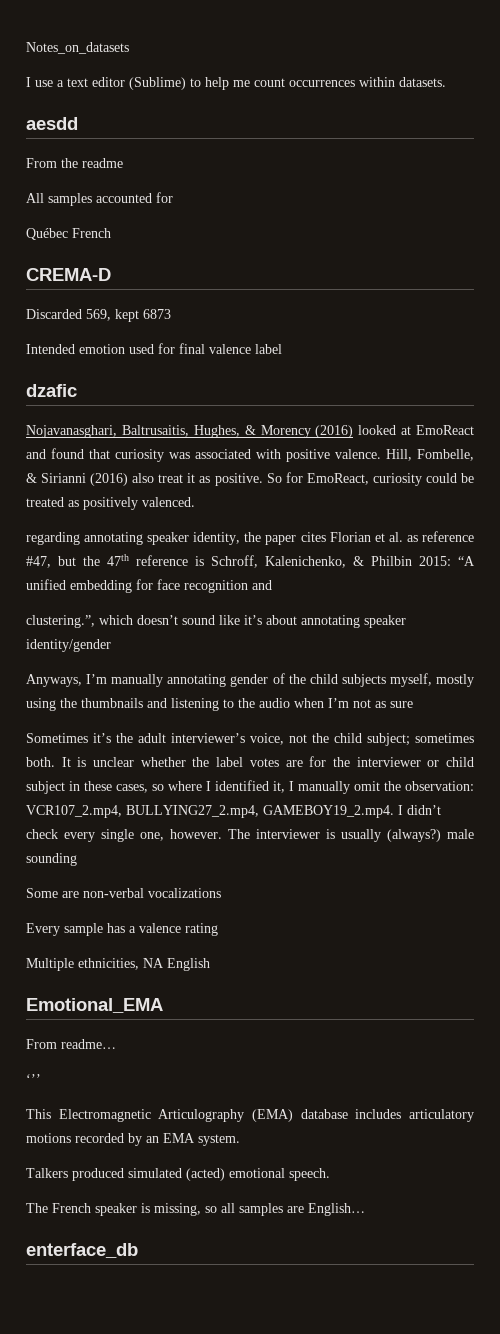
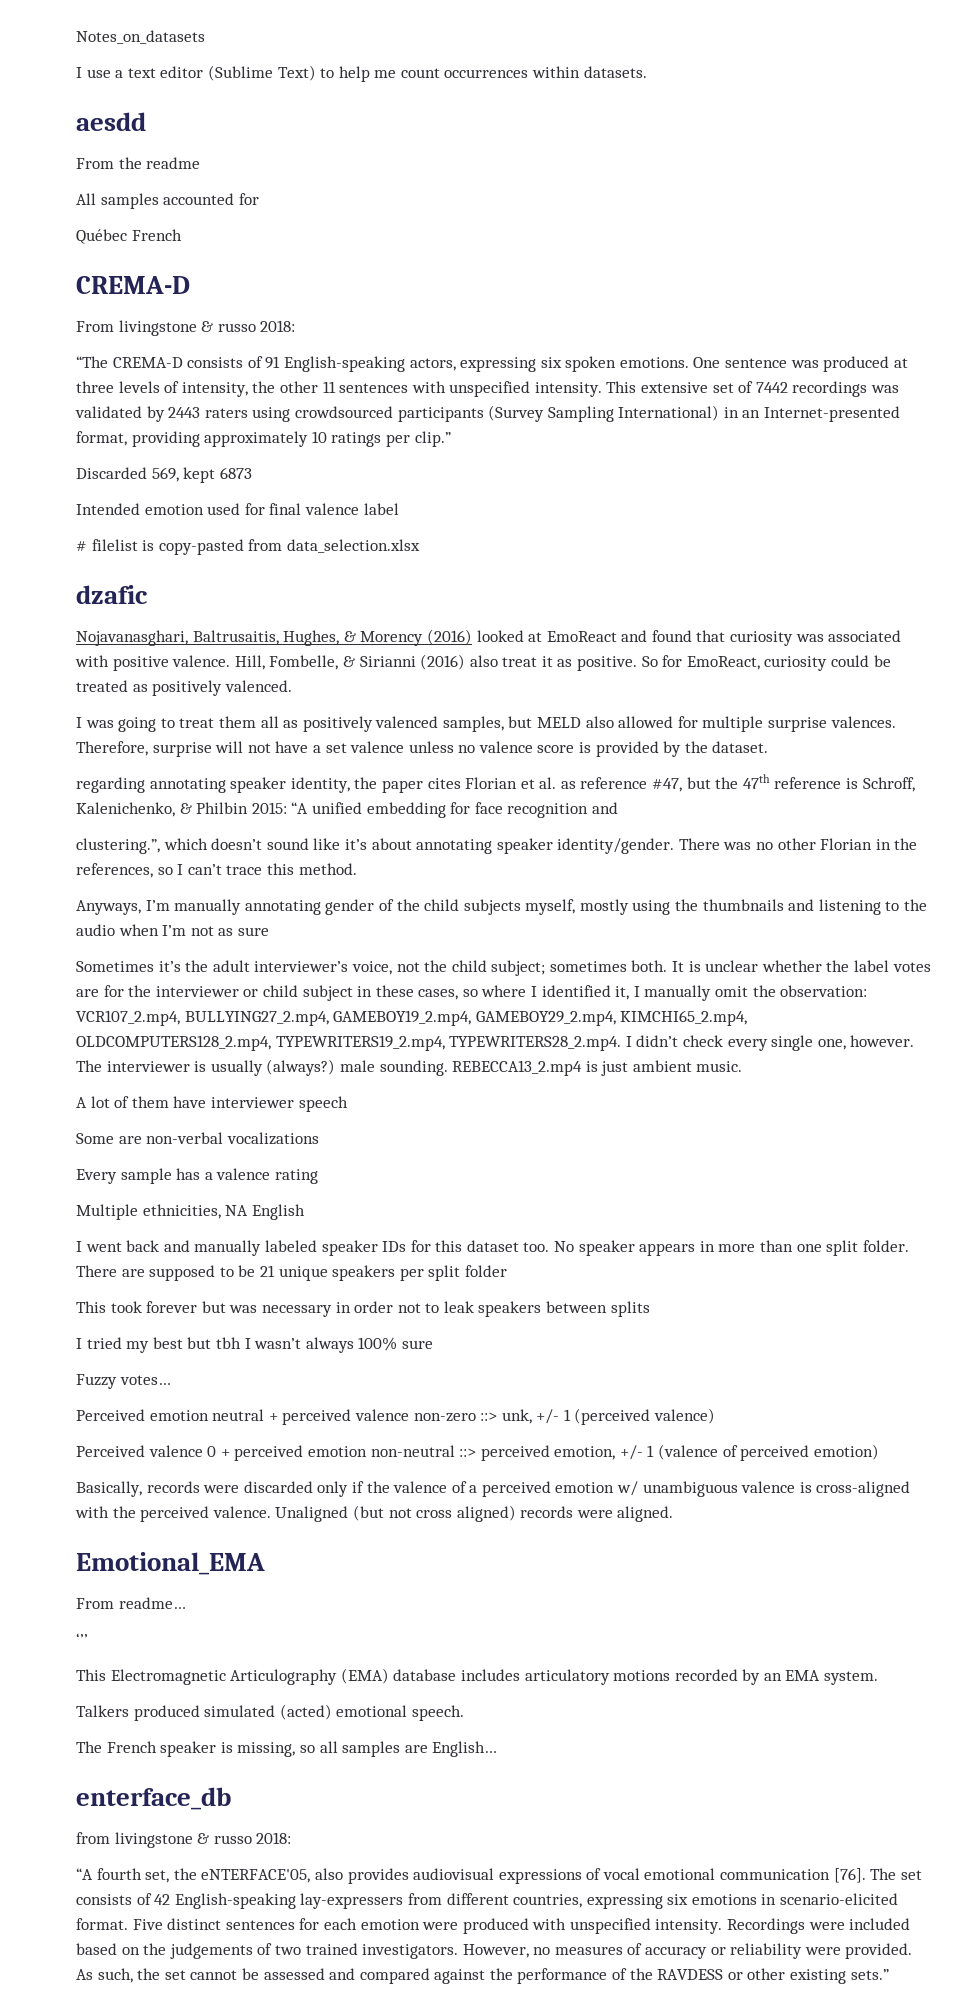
- I use a text editor (Sublime) to help me count occurrences within datasets.
+ I use a text editor (Sublime Text) to help me count occurrences within datasets.
+ From livingstone & russo 2018:
+ “The CREMA-D consists of 91 English-speaking actors, expressing six spoken emotions. One sentence was produced at three levels of intensity, the other 11 sentences with unspecified intensity. This extensive set of 7442 recordings was validated by 2443 raters using crowdsourced participants (Survey Sampling International) in an Internet-presented format, providing approximately 10 ratings per clip.”
+ # filelist is copy-pasted from data_selection.xlsx
+ I was going to treat them all as positively valenced samples, but MELD also allowed for multiple surprise valences. Therefore, surprise will not have a set valence unless no valence score is provided by the dataset.
- clustering.”, which doesn’t sound like it’s about annotating speaker identity/gender
+ clustering.”, which doesn’t sound like it’s about annotating speaker identity/gender. There was no other Florian in the references, so I can’t trace this method.
- It is unclear whether the label votes are for the interviewer or child subject in these cases, so where I identified it, I manually omit the observation: VCR107_2.mp4, BULLYING27_2.mp4, GAMEBOY19_2.mp4. I didn’t check every single one, however.
+ It is unclear whether the label votes are for the interviewer or child subject in these cases, so where I identified it, I manually omit the observation: VCR107_2.mp4, BULLYING27_2.mp4, GAMEBOY19_2.mp4, GAMEBOY29_2.mp4, KIMCHI65_2.mp4, OLDCOMPUTERS128_2.mp4, TYPEWRITERS19_2.mp4, TYPEWRITERS28_2.mp4. I didn’t check every single one, however.
- The interviewer is usually (always?) male sounding
+ The interviewer is usually (always?) male sounding. REBECCA13_2.mp4 is just ambient music.
+ A lot of them have interviewer speech
+ I went back and manually labeled speaker IDs for this dataset too. No speaker appears in more than one split folder. There are supposed to be 21 unique speakers per split folder
+ This took forever but was necessary in order not to leak speakers between splits
+ I tried my best but tbh I wasn’t always 100% sure
+ Fuzzy votes…
+ Perceived emotion neutral + perceived valence non-zero ::> unk, +/- 1 (perceived valence)
+ Perceived valence 0 + perceived emotion non-neutral ::> perceived emotion, +/- 1 (valence of perceived emotion)
+ Basically, records were discarded only if the valence of a perceived emotion w/ unambiguous valence is cross-aligned with the perceived valence. Unaligned (but not cross aligned) records were aligned.
+ from livingstone & russo 2018:
+ “A fourth set, the eNTERFACE'05, also provides audiovisual expressions of vocal emotional communication [76]. The set consists of 42 English-speaking lay-expressers from different countries, expressing six emotions in scenario-elicited format. Five distinct sentences for each emotion were produced with unspecified intensity. Recordings were included based on the judgements of two trained investigators. However, no measures of accuracy or reliability were provided. As such, the set cannot be assessed and compared against the performance of the RAVDESS or other existing sets.”

